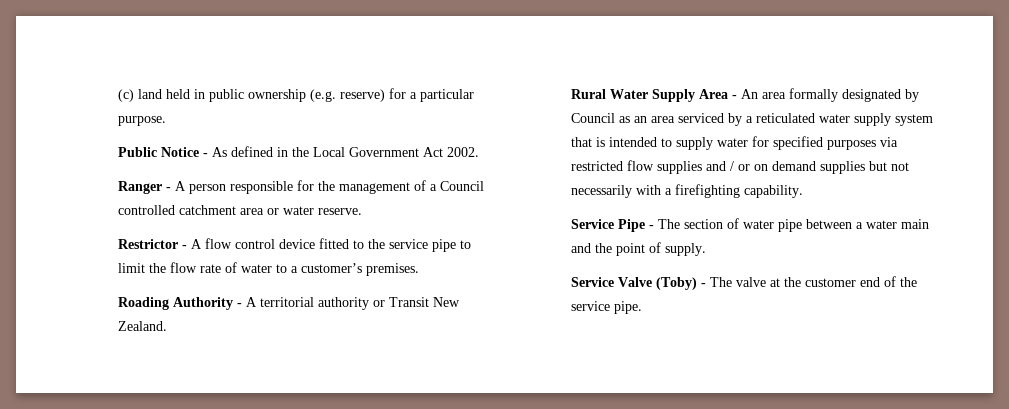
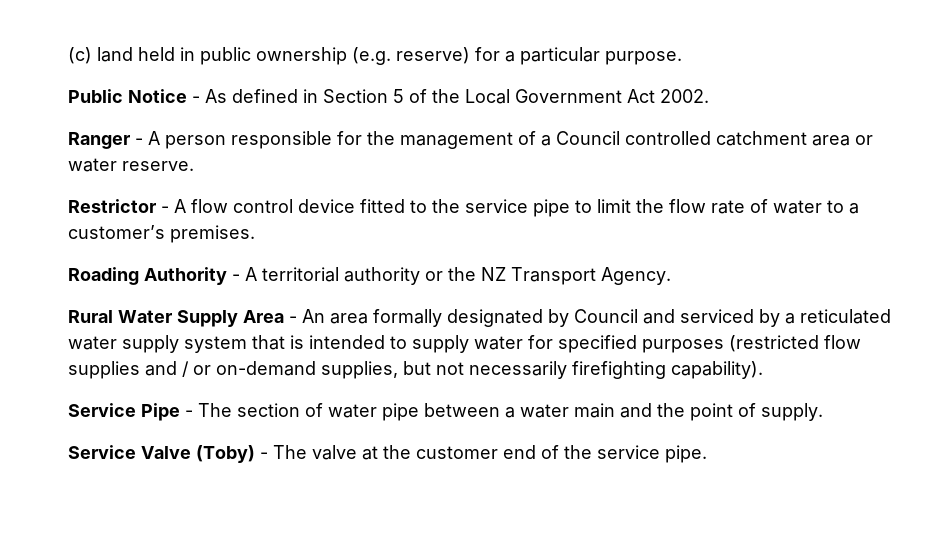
- Public Notice - As defined in the Local Government Act 2002.
+ Public Notice - As defined in Section 5 of the Local Government Act 2002.
- Roading Authority - A territorial authority or Transit New Zealand.
+ Roading Authority - A territorial authority or the NZ Transport Agency.
- Rural Water Supply Area - An area formally designated by Council as an area serviced by a reticulated water supply system that is intended to supply water for specified purposes via restricted flow supplies and / or on demand supplies but not necessarily with a firefighting capability.
+ Rural Water Supply Area - An area formally designated by Council and serviced by a reticulated water supply system that is intended to supply water for specified purposes (restricted flow supplies and / or on-demand supplies, but not necessarily firefighting capability).

